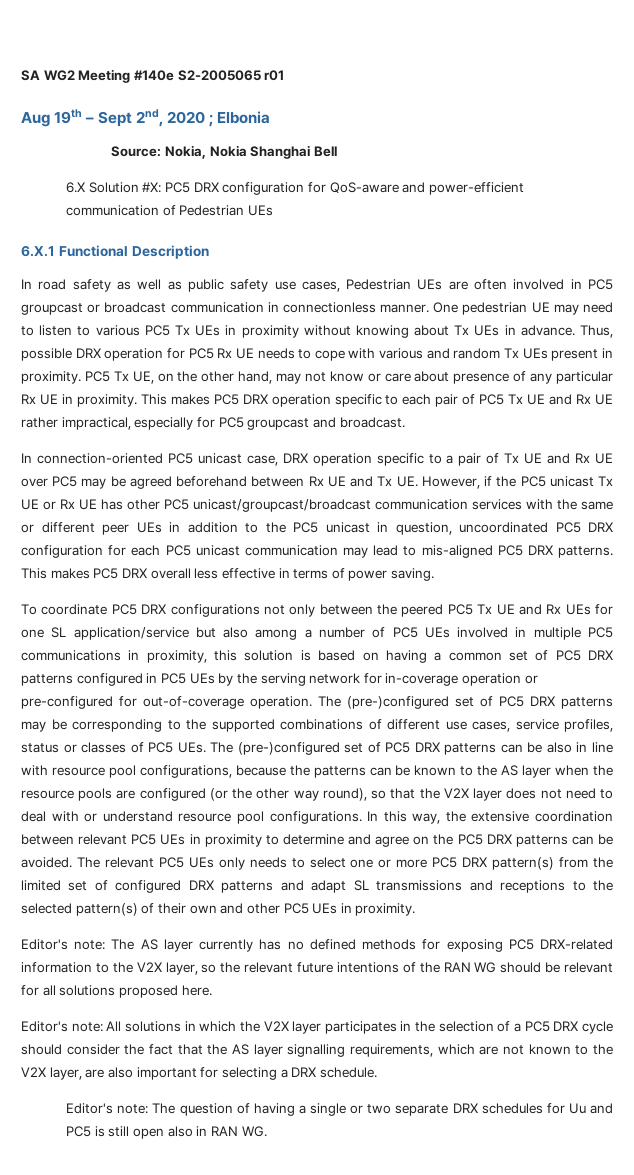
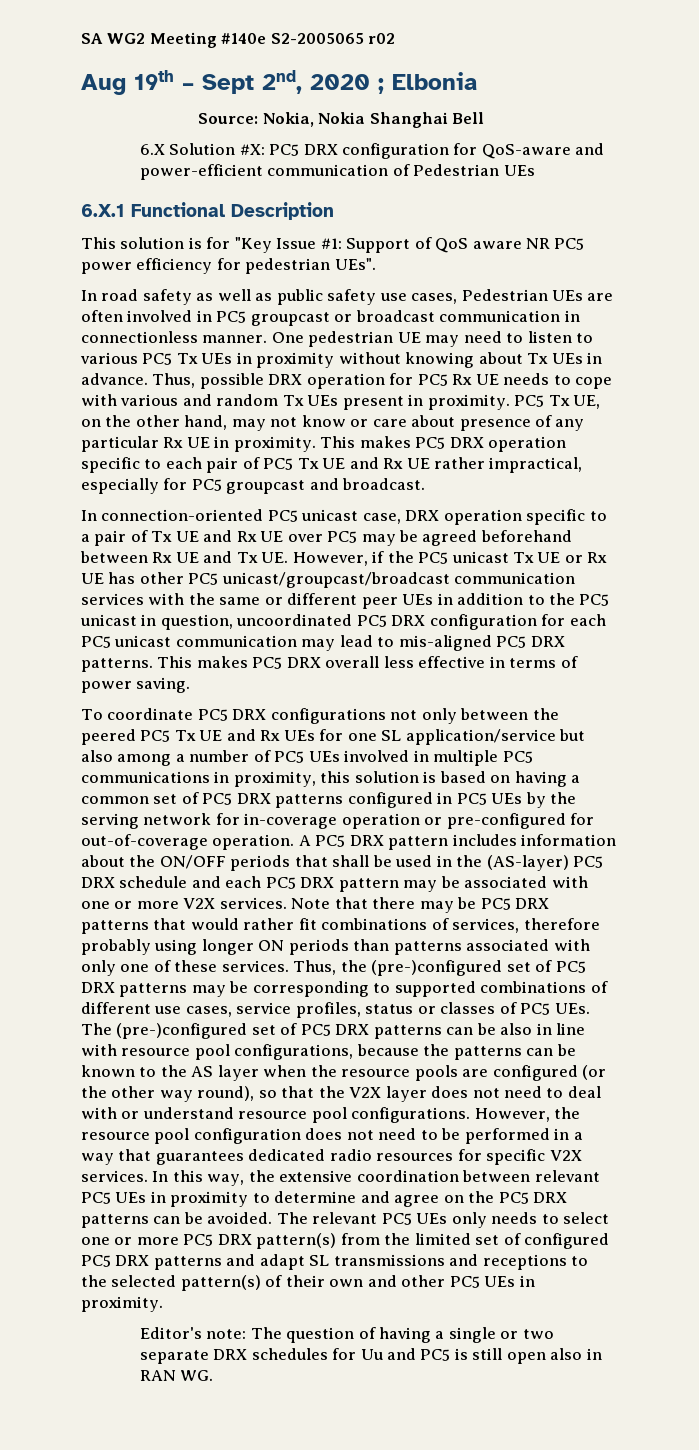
- SA WG2 Meeting #140e S2-2005065 r01
+ SA WG2 Meeting #140e S2-2005065 r02
+ This solution is for "Key Issue #1: Support of QoS aware NR PC5 power efficiency for pedestrian UEs".
- The (pre-)configured set of PC5 DRX patterns may be corresponding to the supported combinations of different use cases, service profiles, status or classes of PC5 UEs. The (pre-)configured set of PC5 DRX patterns can be also in line with resource pool configurations, because the patterns can be known to the AS layer when the resource pools are configured (or the other way round), so that the V2X layer does not need to deal with or understand resource pool configurations.
+ A PC5 DRX pattern includes information about the ON/OFF periods that shall be used in the (AS-layer) PC5 DRX schedule and each PC5 DRX pattern may be associated with one or more V2X services. Note that there may be PC5 DRX patterns that would rather fit combinations of services, therefore probably using longer ON periods than patterns associated with only one of these services. Thus, the (pre-)configured set of PC5 DRX patterns may be corresponding to supported combinations of different use cases, service profiles, status or classes of PC5 UEs. The (pre-)configured set of PC5 DRX patterns can be also in line with resource pool configurations, because the patterns can be known to the AS layer when the resource pools are configured (or the other way round), so that the V2X layer does not need to deal with or understand resource pool configurations.
+ However, the resource pool configuration does not need to be performed in a way that guarantees dedicated radio resources for specific V2X services.
- The relevant PC5 UEs only needs to select one or more PC5 DRX pattern(s) from the limited set of configured DRX patterns and adapt SL transmissions and receptions to the selected pattern(s) of their own and other PC5 UEs in proximity.
+ The relevant PC5 UEs only needs to select one or more PC5 DRX pattern(s) from the limited set of configured PC5 DRX patterns and adapt SL transmissions and receptions to the selected pattern(s) of their own and other PC5 UEs in proximity.
- Editor's note: The AS layer currently has no defined methods for exposing PC5 DRX-related information to the V2X layer, so the relevant future intentions of the RAN WG should be relevant for all solutions proposed here.
- Editor's note: All solutions in which the V2X layer participates in the selection of a PC5 DRX cycle should consider the fact that the AS layer signalling requirements, which are not known to the V2X layer, are also important for selecting a DRX schedule.

